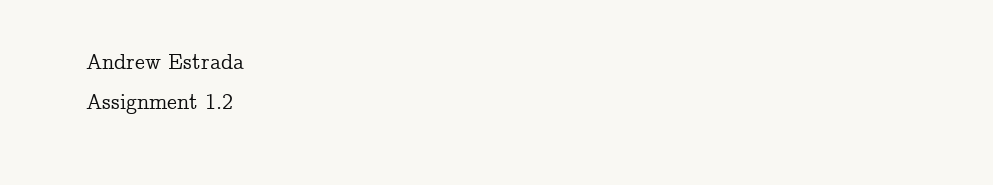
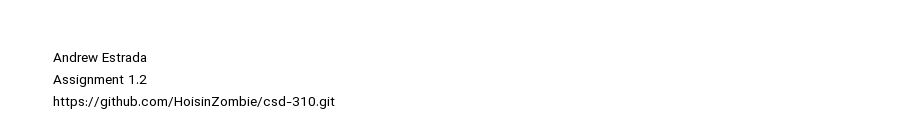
+ https://github.com/HoisinZombie/csd-310.git

